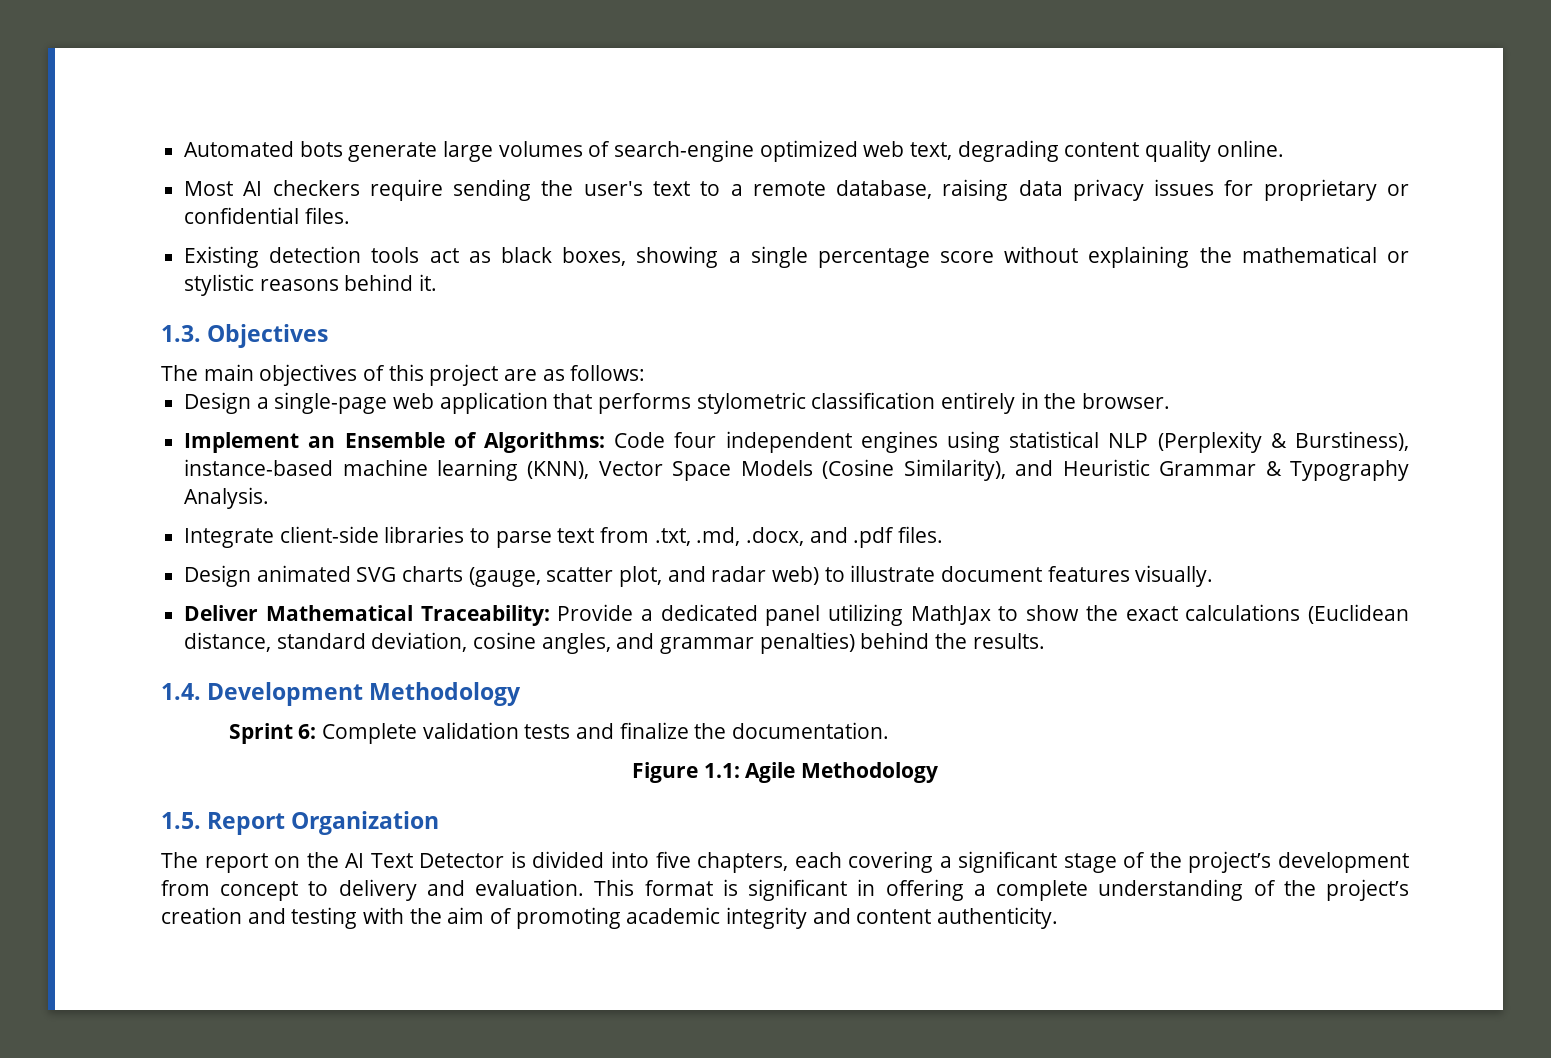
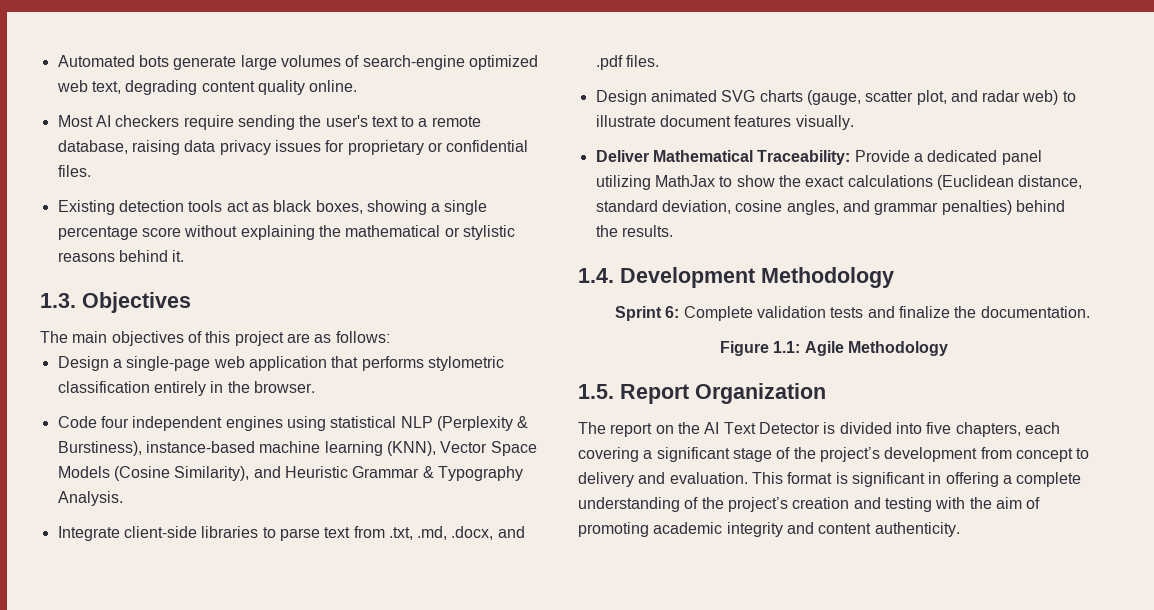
- Implement an Ensemble of Algorithms: Code four independent engines using statistical NLP (Perplexity & Burstiness), instance-based machine learning (KNN), Vector Space Models (Cosine Similarity), and Heuristic Grammar & Typography Analysis.
+ Code four independent engines using statistical NLP (Perplexity & Burstiness), instance-based machine learning (KNN), Vector Space Models (Cosine Similarity), and Heuristic Grammar & Typography Analysis.

